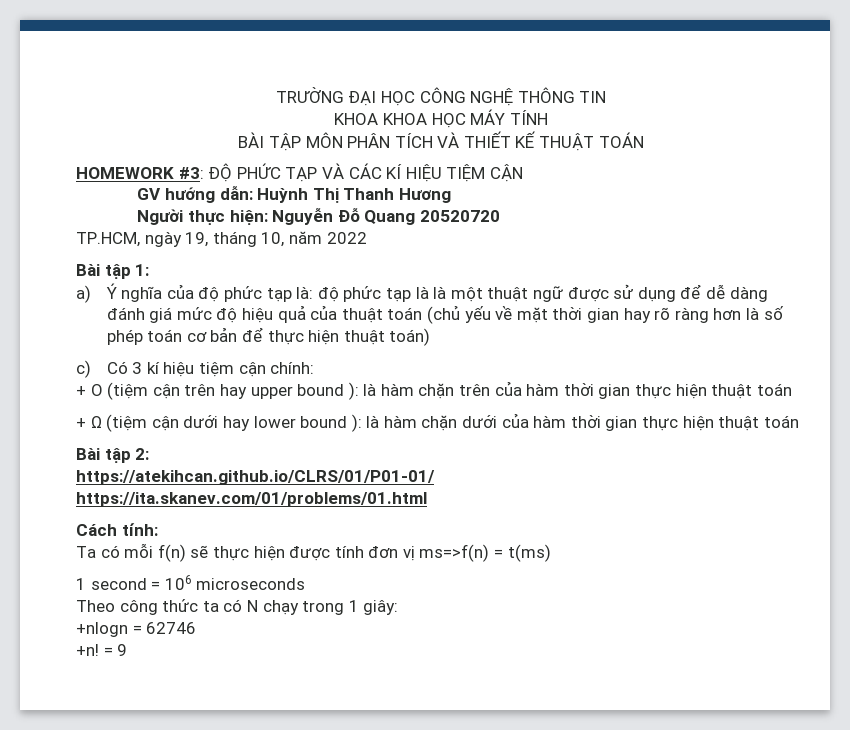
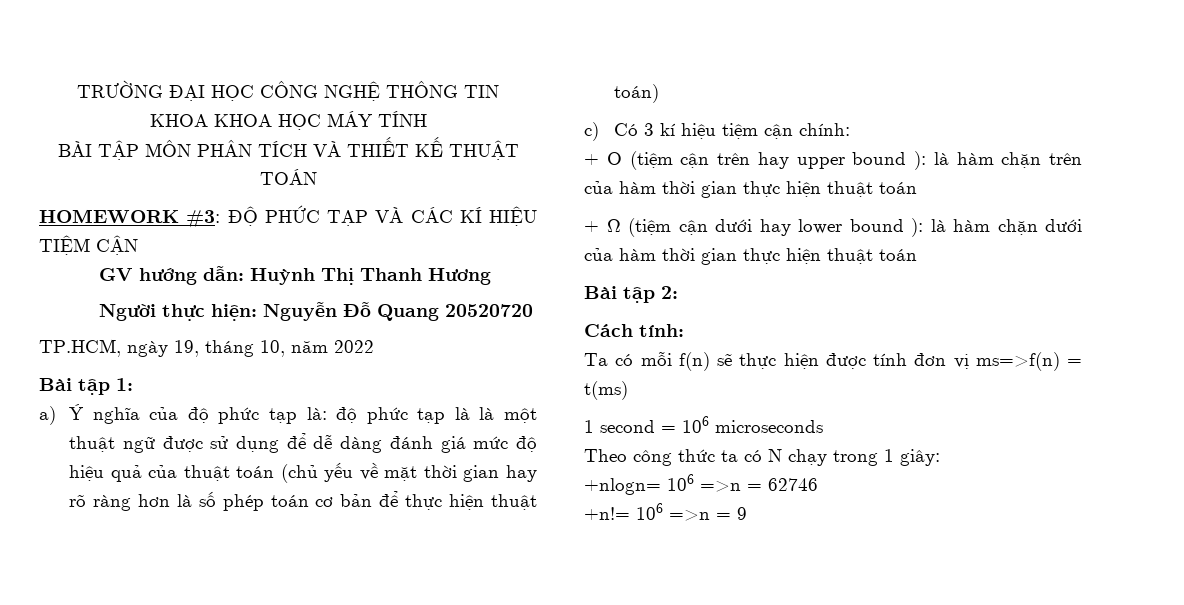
- https://atekihcan.github.io/CLRS/01/P01-01/
- https://ita.skanev.com/01/problems/01.html
- +nlogn = 62746
+ +nlogn= 106 =>n = 62746
- +n! = 9
+ +n!= 106 =>n = 9

